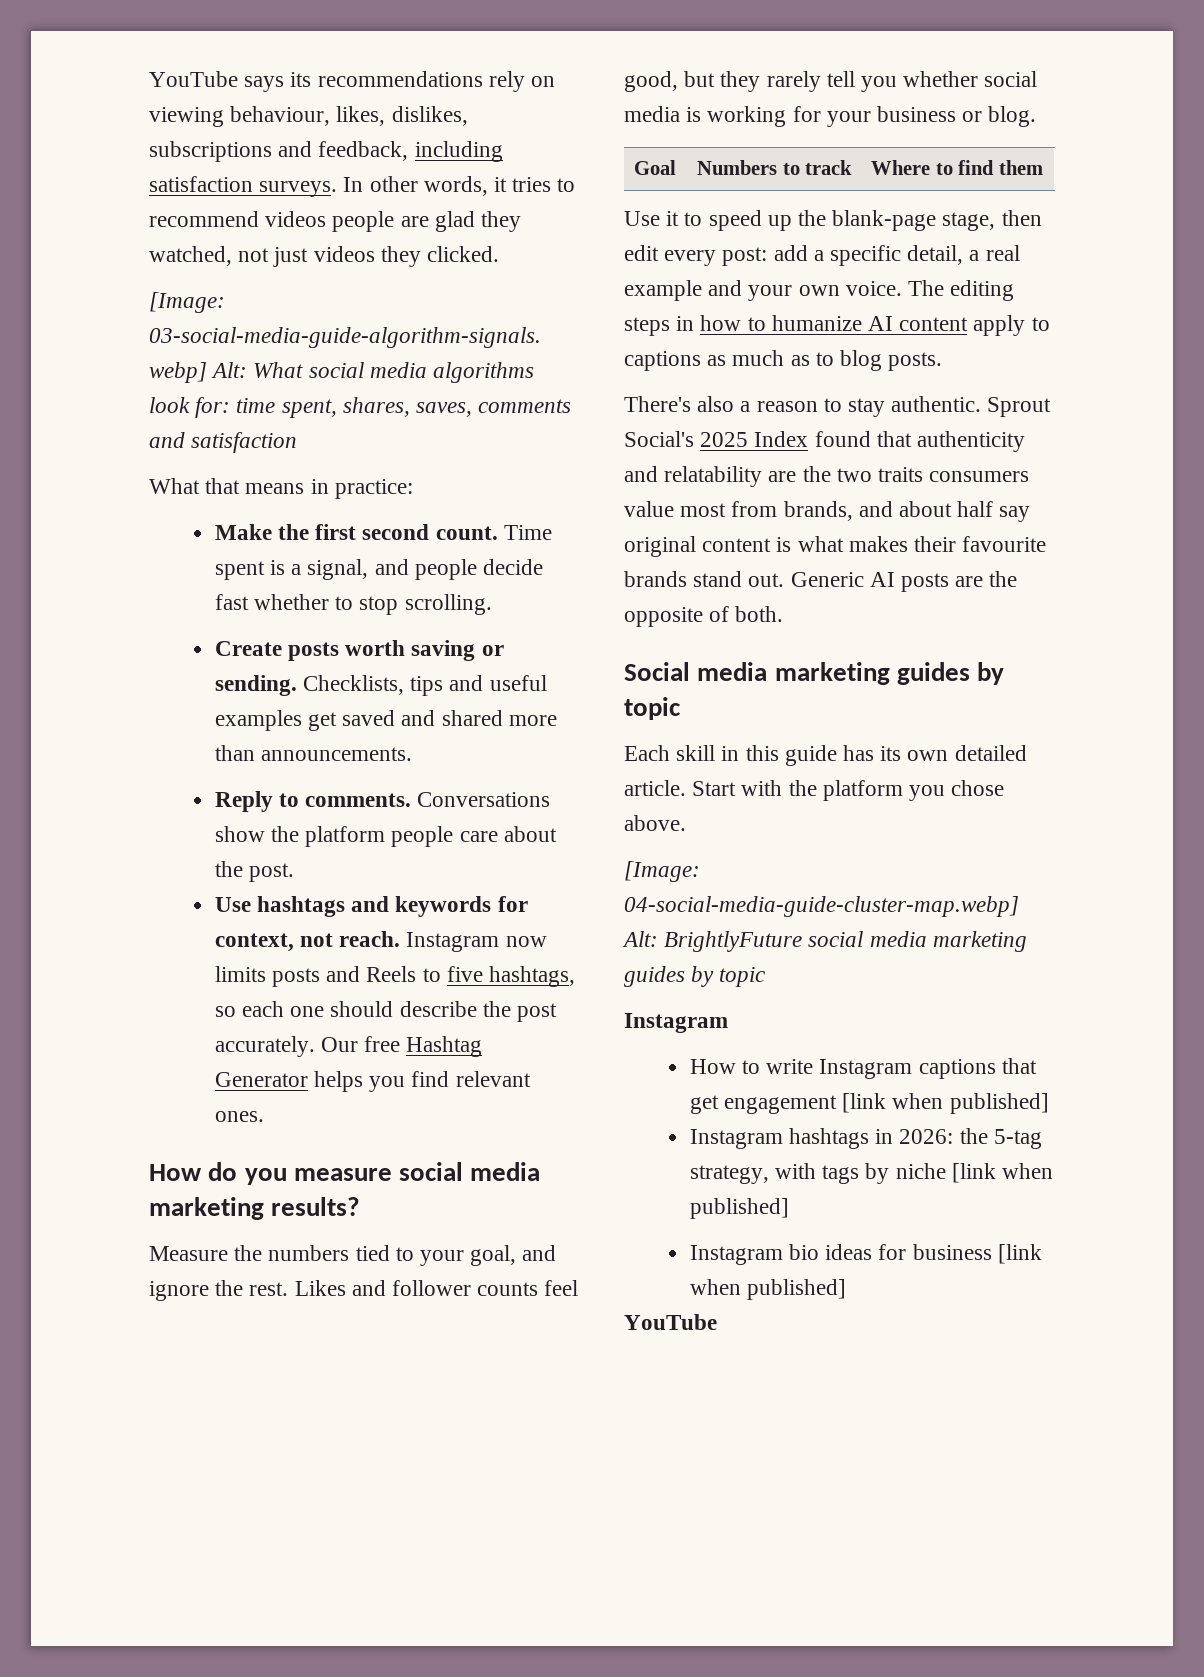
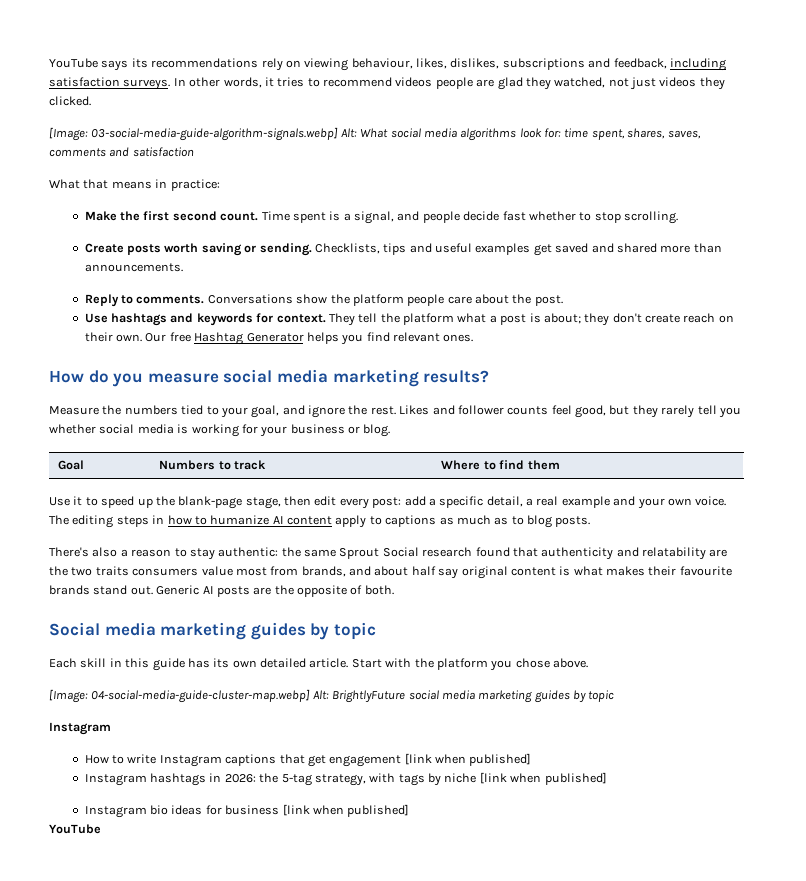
- Use hashtags and keywords for context, not reach. Instagram now limits posts and Reels to five hashtags, so each one should describe the post accurately.
+ Use hashtags and keywords for context. They tell the platform what a post is about; they don't create reach on their own.
- There's also a reason to stay authentic. Sprout Social's 2025 Index found that authenticity and relatability are the two traits consumers value most from brands, and about half say original content is what makes their favourite brands stand out.
+ There's also a reason to stay authentic: the same Sprout Social research found that authenticity and relatability are the two traits consumers value most from brands, and about half say original content is what makes their favourite brands stand out.

